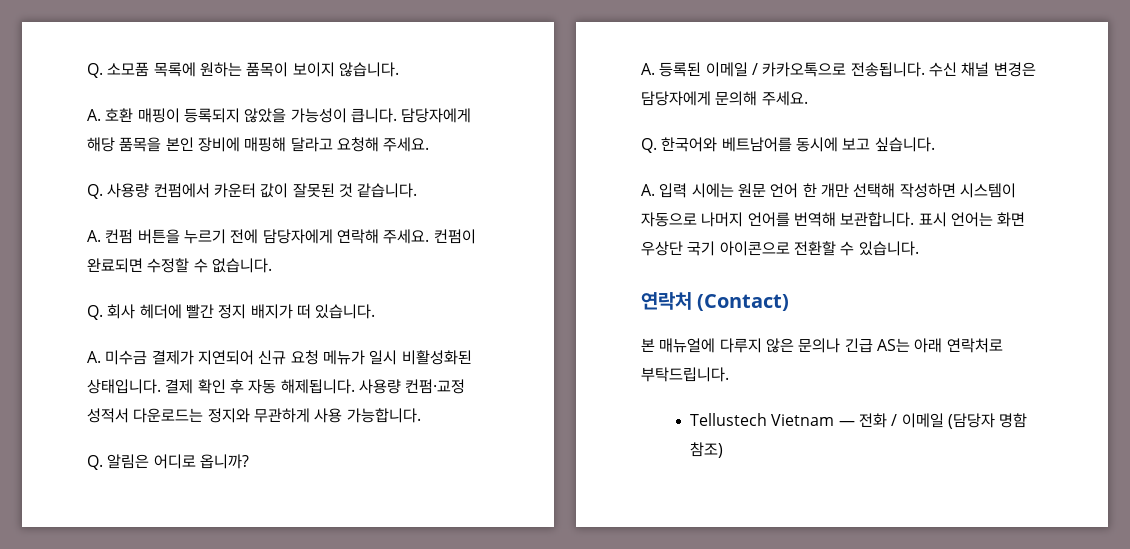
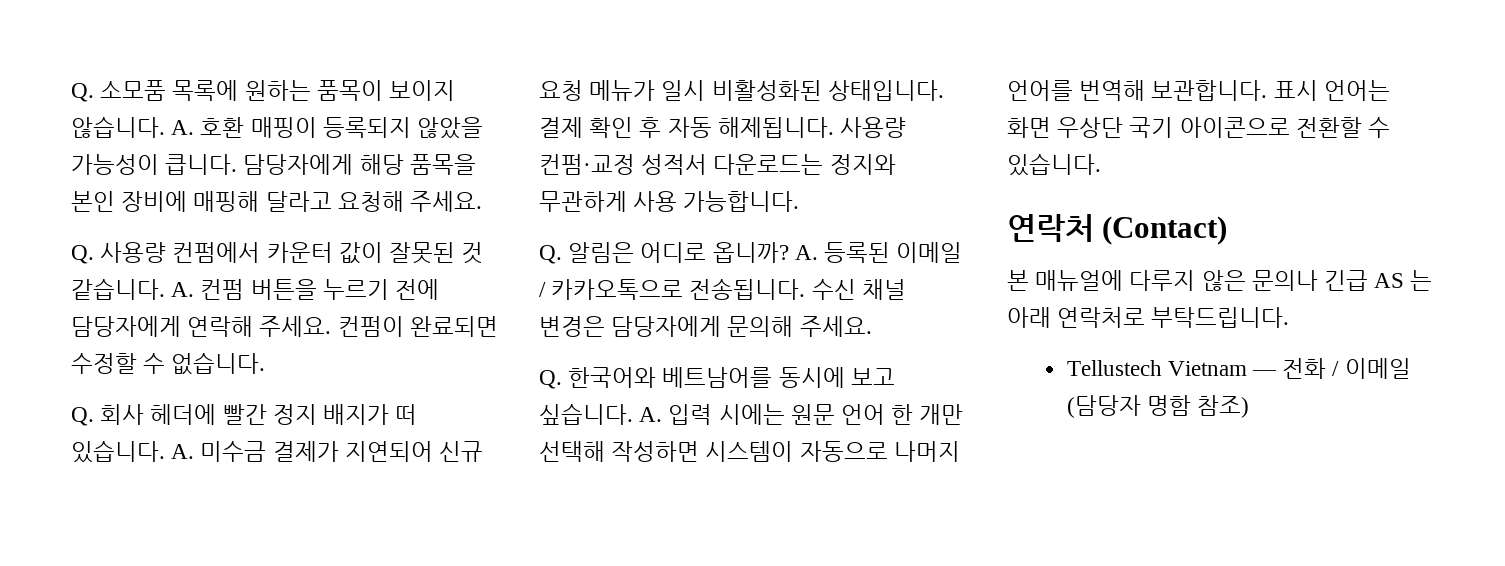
- Q. 소모품 목록에 원하는 품목이 보이지 않습니다.
- A. 호환 매핑이 등록되지 않았을 가능성이 큽니다.
+ Q. 소모품 목록에 원하는 품목이 보이지 않습니다. A. 호환 매핑이 등록되지 않았을 가능성이 큽니다.
- Q. 사용량 컨펌에서 카운터 값이 잘못된 것 같습니다.
- A. 컨펌 버튼을 누르기 전에 담당자에게 연락해 주세요.
+ Q. 사용량 컨펌에서 카운터 값이 잘못된 것 같습니다. A. 컨펌 버튼을 누르기 전에 담당자에게 연락해 주세요.
- Q. 회사 헤더에 빨간 정지 배지가 떠 있습니다.
- A. 미수금 결제가 지연되어 신규 요청 메뉴가 일시 비활성화된 상태입니다.
+ Q. 회사 헤더에 빨간 정지 배지가 떠 있습니다. A. 미수금 결제가 지연되어 신규 요청 메뉴가 일시 비활성화된 상태입니다.
- Q. 알림은 어디로 옵니까?
- A. 등록된 이메일 / 카카오톡으로 전송됩니다.
+ Q. 알림은 어디로 옵니까? A. 등록된 이메일 / 카카오톡으로 전송됩니다.
- Q. 한국어와 베트남어를 동시에 보고 싶습니다.
- A. 입력 시에는 원문 언어 한 개만 선택해 작성하면 시스템이 자동으로 나머지 언어를 번역해 보관합니다.
+ Q. 한국어와 베트남어를 동시에 보고 싶습니다. A. 입력 시에는 원문 언어 한 개만 선택해 작성하면 시스템이 자동으로 나머지 언어를 번역해 보관합니다.
- 본 매뉴얼에 다루지 않은 문의나 긴급 AS는 아래 연락처로 부탁드립니다.
+ 본 매뉴얼에 다루지 않은 문의나 긴급 AS 는 아래 연락처로 부탁드립니다.

